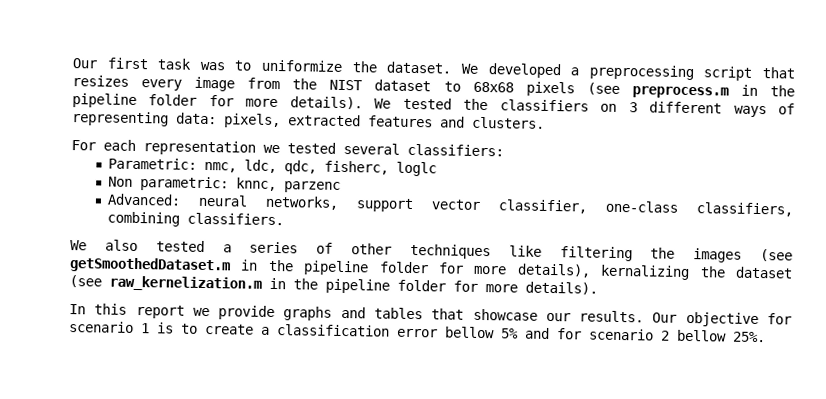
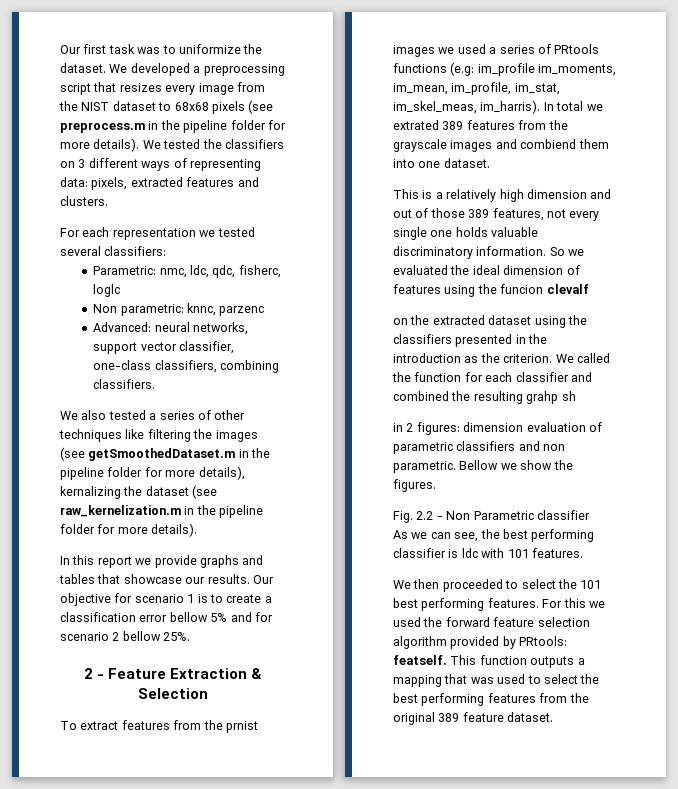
+ 2 - Feature Extraction & Selection
+ To extract features from the prnist images we used a series of PRtools functions (e.g: im_profile im_moments, im_mean, im_profile, im_stat, im_skel_meas, im_harris). In total we extrated 389 features from the grayscale images and combiend them into one dataset.
+ This is a relatively high dimension and out of those 389 features, not every single one holds valuable discriminatory information. So we evaluated the ideal dimension of features using the funcion clevalf
+ on the extracted dataset using the classifiers presented in the introduction as the criterion. We called the function for each classifier and combined the resulting grahp sh
+ in 2 figures: dimension evaluation of parametric classifiers and non parametric. Bellow we show the figures.
+ Fig. 2.2 - Non Parametric classifier
+ As we can see, the best performing classifier is ldc with 101 features.
+ We then proceeded to select the 101 best performing features. For this we used the forward feature selection algorithm provided by PRtools: featself. This function outputs a mapping that was used to select the best performing features from the original 389 feature dataset.

